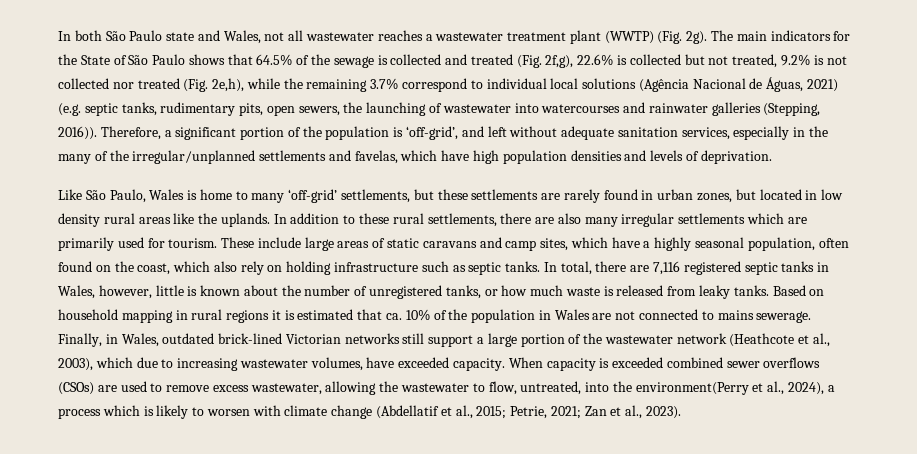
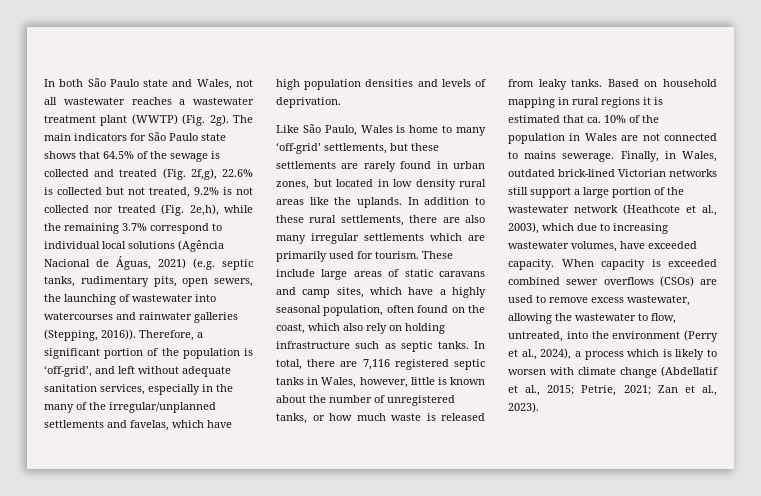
- The main indicators for the State of São Paulo shows that 64.5% of the sewage is collected and treated (Fig. 2f,g), 22.6% is collected but not treated, 9.2% is not collected nor treated (Fig. 2e,h), while the remaining 3.7% correspond to individual local solutions (Agência Nacional de Águas, 2021) (e.g. septic tanks, rudimentary pits, open sewers, the launching of wastewater into watercourses and rainwater galleries (Stepping, 2016)).
+ The main indicators for São Paulo state shows that 64.5% of the sewage is collected and treated (Fig. 2f,g), 22.6% is collected but not treated, 9.2% is not collected nor treated (Fig. 2e,h), while the remaining 3.7% correspond to individual local solutions (Agência Nacional de Águas, 2021) (e.g. septic tanks, rudimentary pits, open sewers, the launching of wastewater into watercourses and rainwater galleries (Stepping, 2016)).
- When capacity is exceeded combined sewer overflows (CSOs) are used to remove excess wastewater, allowing the wastewater to flow, untreated, into the environment(Perry et al., 2024), a process which is likely to worsen with climate change (Abdellatif et al., 2015; Petrie, 2021; Zan et al., 2023).
+ When capacity is exceeded combined sewer overflows (CSOs) are used to remove excess wastewater, allowing the wastewater to flow, untreated, into the environment (Perry et al., 2024), a process which is likely to worsen with climate change (Abdellatif et al., 2015; Petrie, 2021; Zan et al., 2023).

